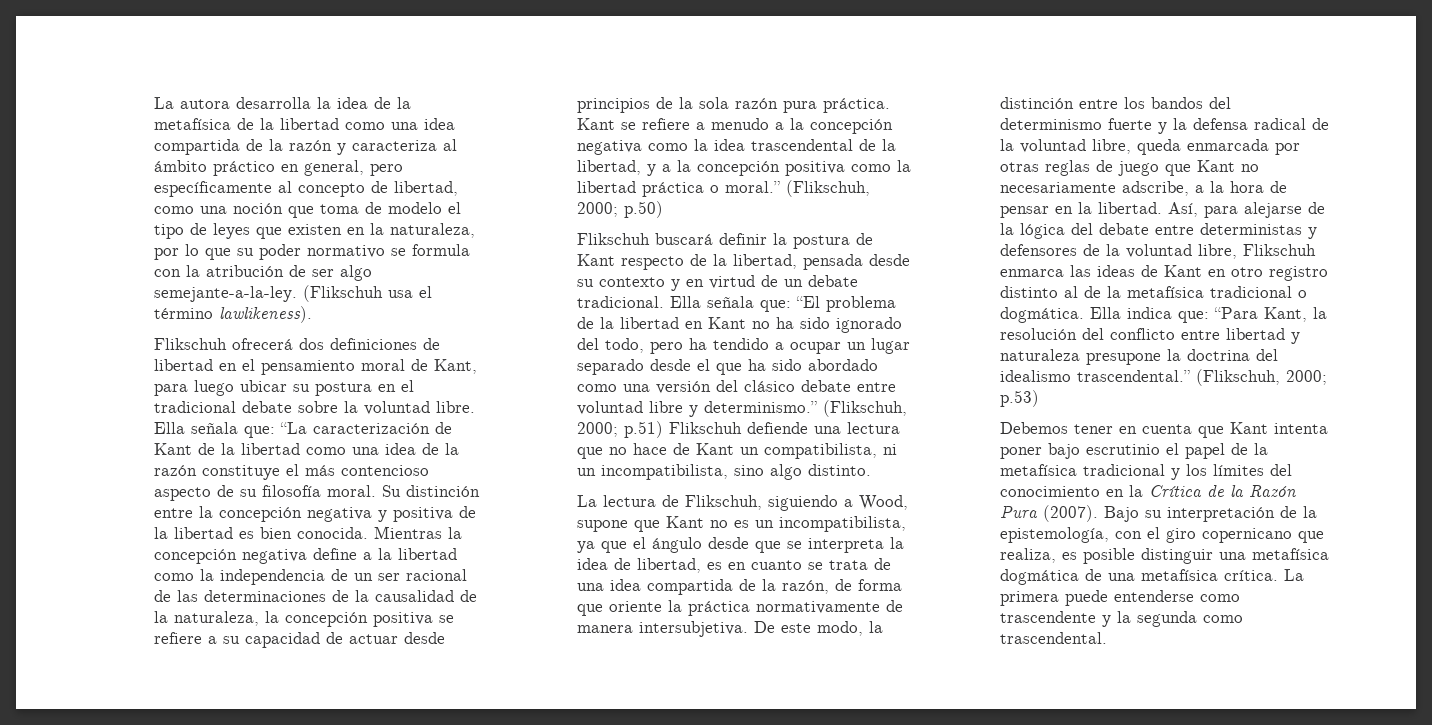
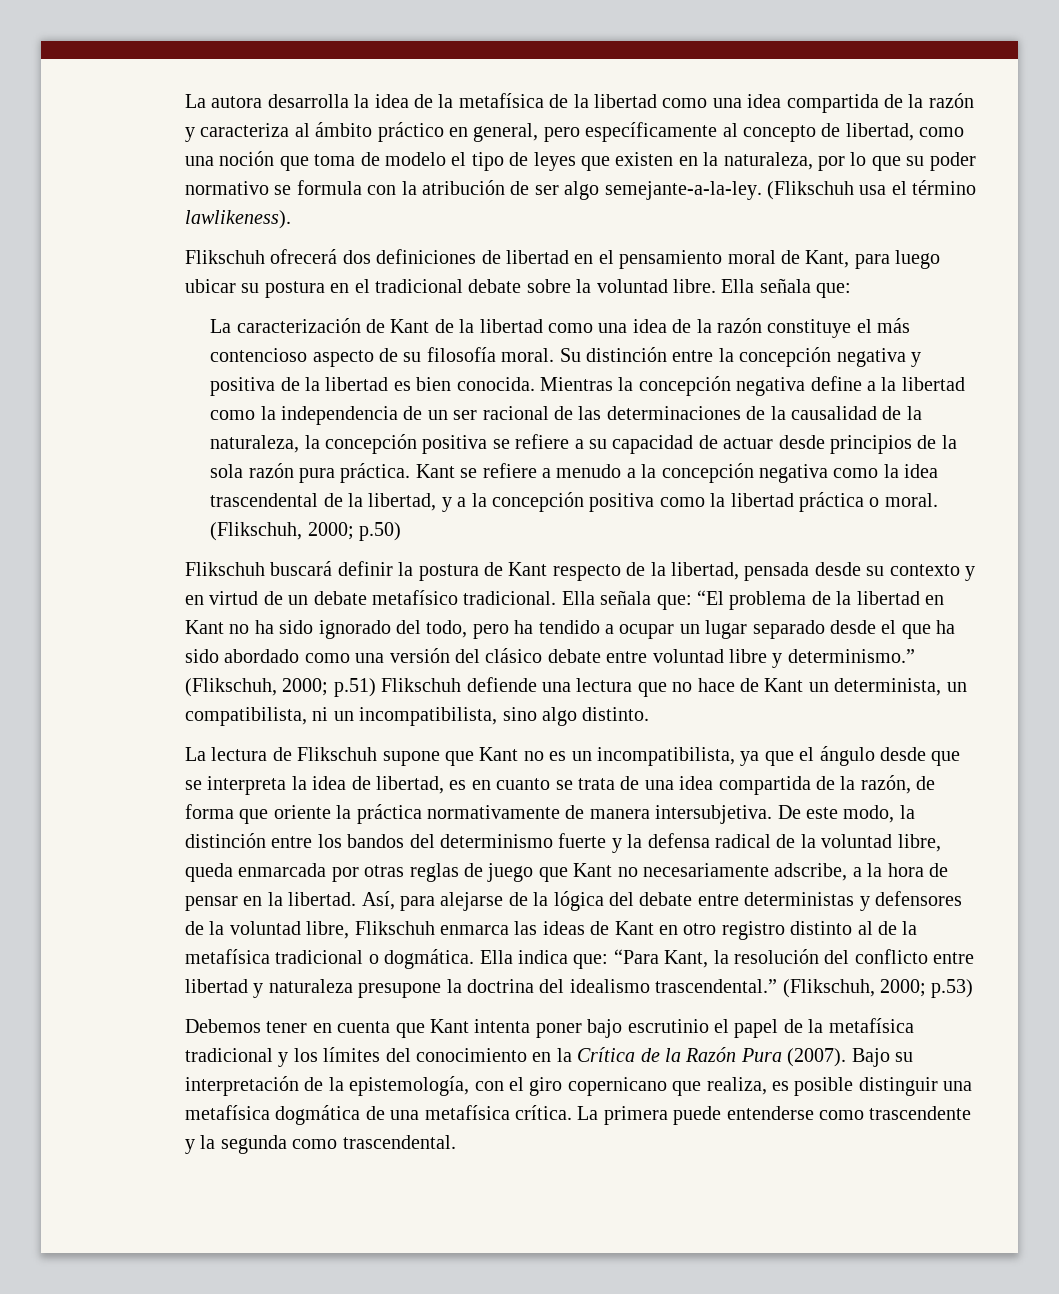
- Flikschuh ofrecerá dos definiciones de libertad en el pensamiento moral de Kant, para luego ubicar su postura en el tradicional debate sobre la voluntad libre. Ella señala que: “La caracterización de Kant de la libertad como una idea de la razón constituye el más contencioso aspecto de su filosofía moral.
+ Flikschuh ofrecerá dos definiciones de libertad en el pensamiento moral de Kant, para luego ubicar su postura en el tradicional debate sobre la voluntad libre. Ella señala que:
+ La caracterización de Kant de la libertad como una idea de la razón constituye el más contencioso aspecto de su filosofía moral.
- Kant se refiere a menudo a la concepción negativa como la idea trascendental de la libertad, y a la concepción positiva como la libertad práctica o moral.”
+ Kant se refiere a menudo a la concepción negativa como la idea trascendental de la libertad, y a la concepción positiva como la libertad práctica o moral.
- Flikschuh buscará definir la postura de Kant respecto de la libertad, pensada desde su contexto y en virtud de un debate tradicional.
+ Flikschuh buscará definir la postura de Kant respecto de la libertad, pensada desde su contexto y en virtud de un debate metafísico tradicional.
- (Flikschuh, 2000; p.51) Flikschuh defiende una lectura que no hace de Kant un compatibilista, ni un incompatibilista, sino algo distinto.
+ (Flikschuh, 2000; p.51) Flikschuh defiende una lectura que no hace de Kant un determinista, un compatibilista, ni un incompatibilista, sino algo distinto.
- La lectura de Flikschuh, siguiendo a Wood, supone que Kant no es un incompatibilista, ya que el ángulo desde que se interpreta la idea de libertad, es en cuanto se trata de una idea compartida de la razón, de forma que oriente la práctica normativamente de manera intersubjetiva.
+ La lectura de Flikschuh supone que Kant no es un incompatibilista, ya que el ángulo desde que se interpreta la idea de libertad, es en cuanto se trata de una idea compartida de la razón, de forma que oriente la práctica normativamente de manera intersubjetiva.

